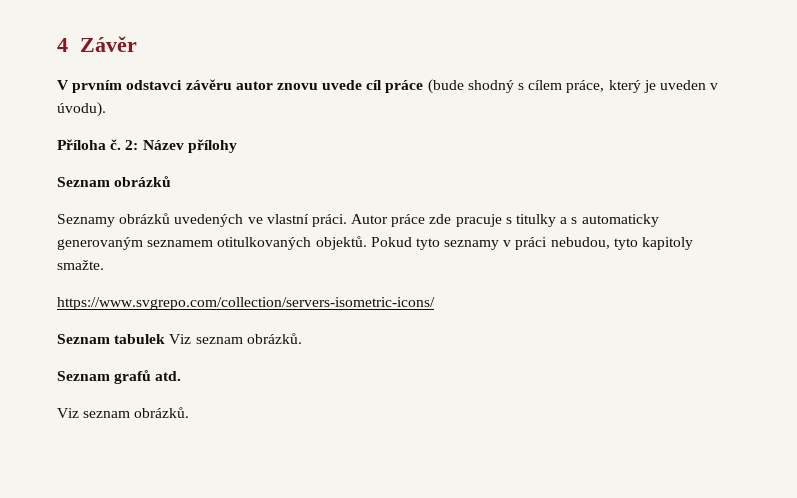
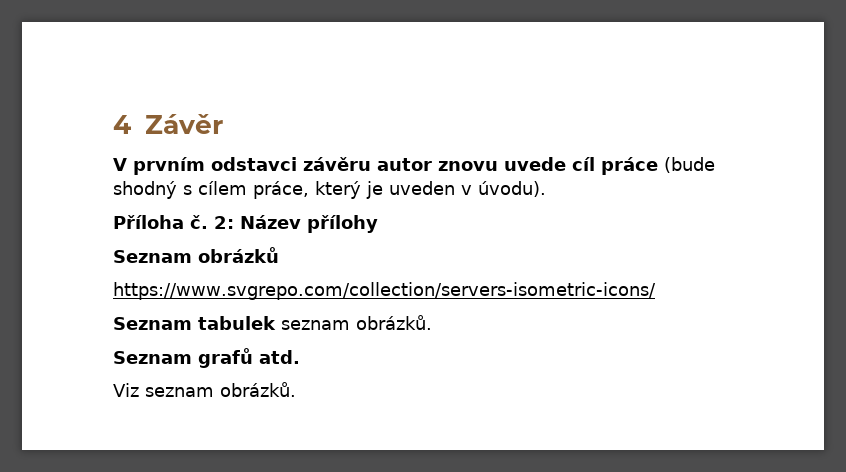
- Seznamy obrázků uvedených ve vlastní práci. Autor práce zde pracuje s titulky a s automaticky generovaným seznamem otitulkovaných objektů. Pokud tyto seznamy v práci nebudou, tyto kapitoly smažte.
- Seznam tabulek Viz seznam obrázků.
+ Seznam tabulek seznam obrázků.

